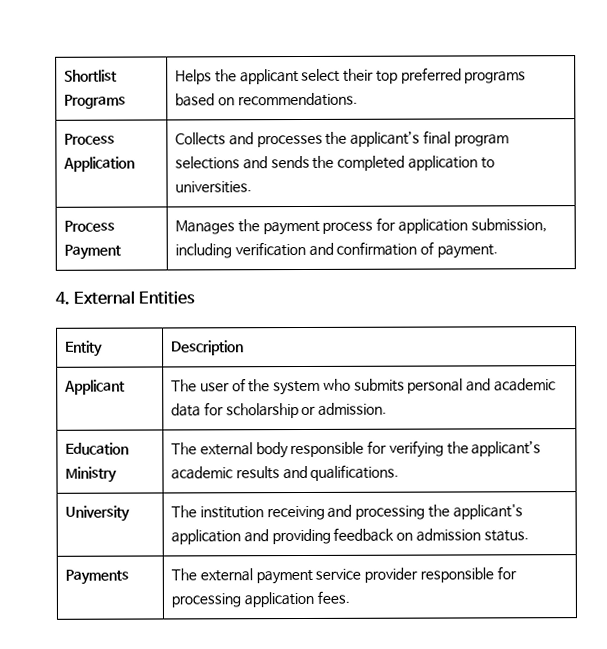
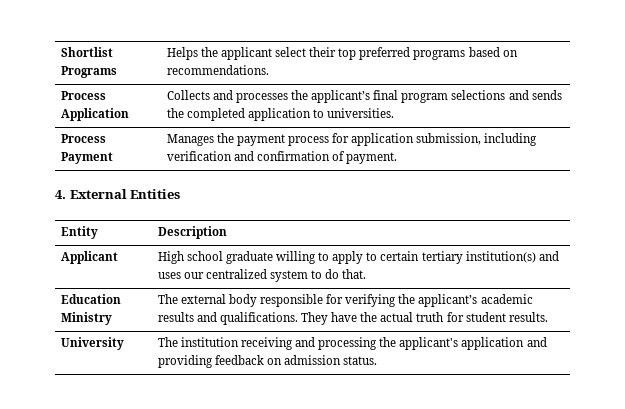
- Applicant | The user of the system who submits personal and academic data for scholarship or admission.
+ Applicant | High school graduate willing to apply to certain tertiary institution(s) and uses our centralized system to do that.
- Education Ministry | The external body responsible for verifying the applicant’s academic results and qualifications.
+ Education Ministry | The external body responsible for verifying the applicant’s academic results and qualifications. They have the actual truth for student results.
- Payments | The external payment service provider responsible for processing application fees.

